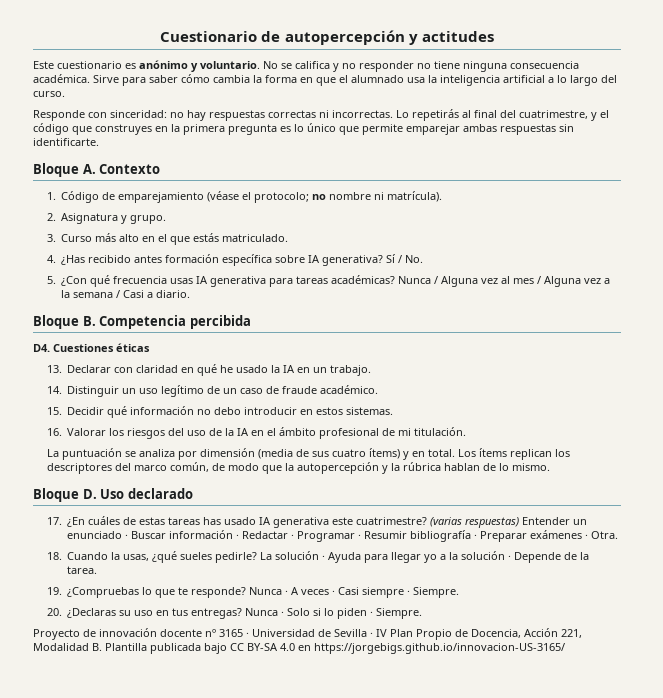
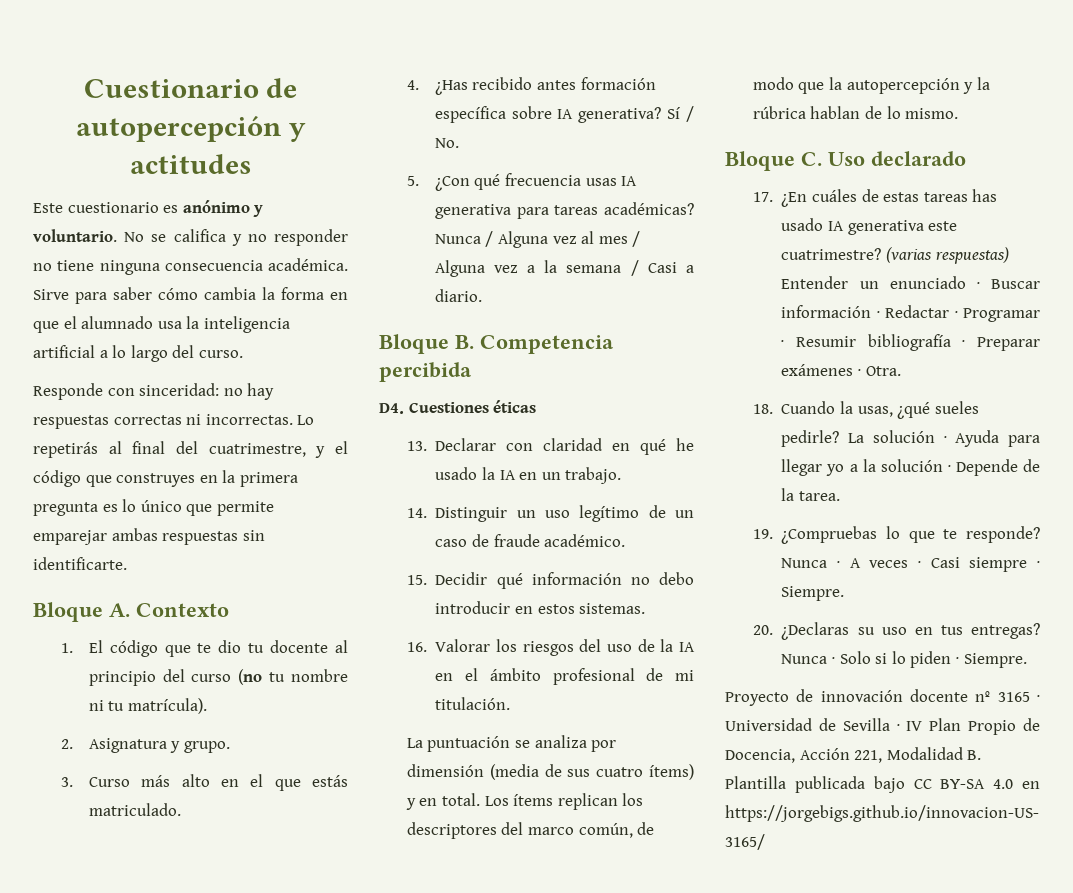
- 1. Código de emparejamiento (véase el protocolo; no nombre ni matrícula).
+ 1. El código que te dio tu docente al principio del curso (no tu nombre ni tu matrícula).
- Bloque D. Uso declarado
+ Bloque C. Uso declarado

